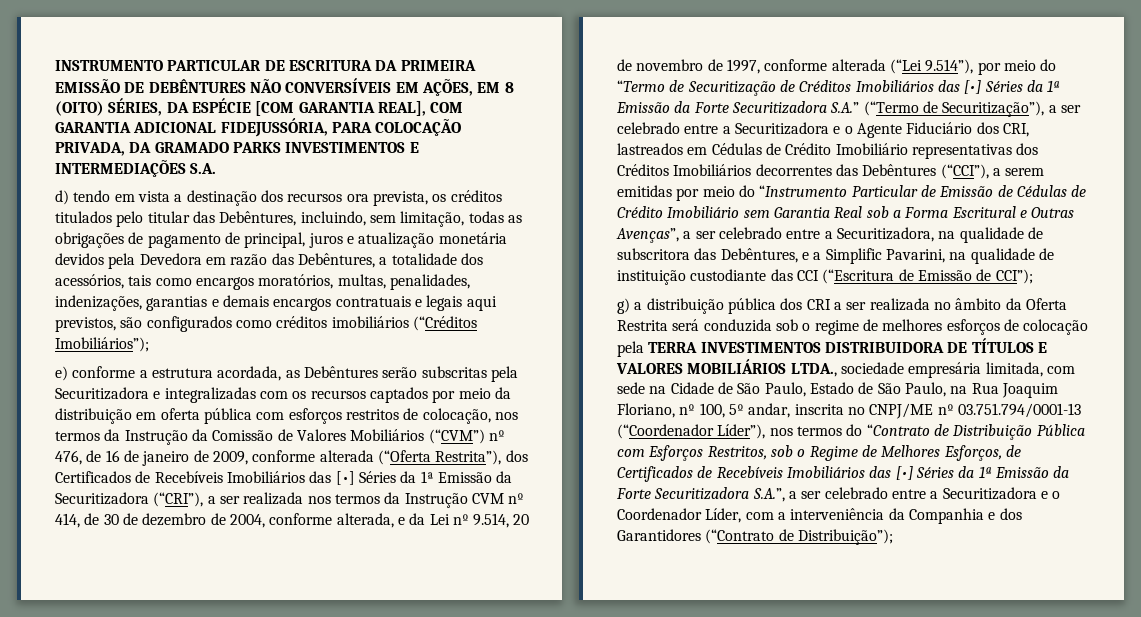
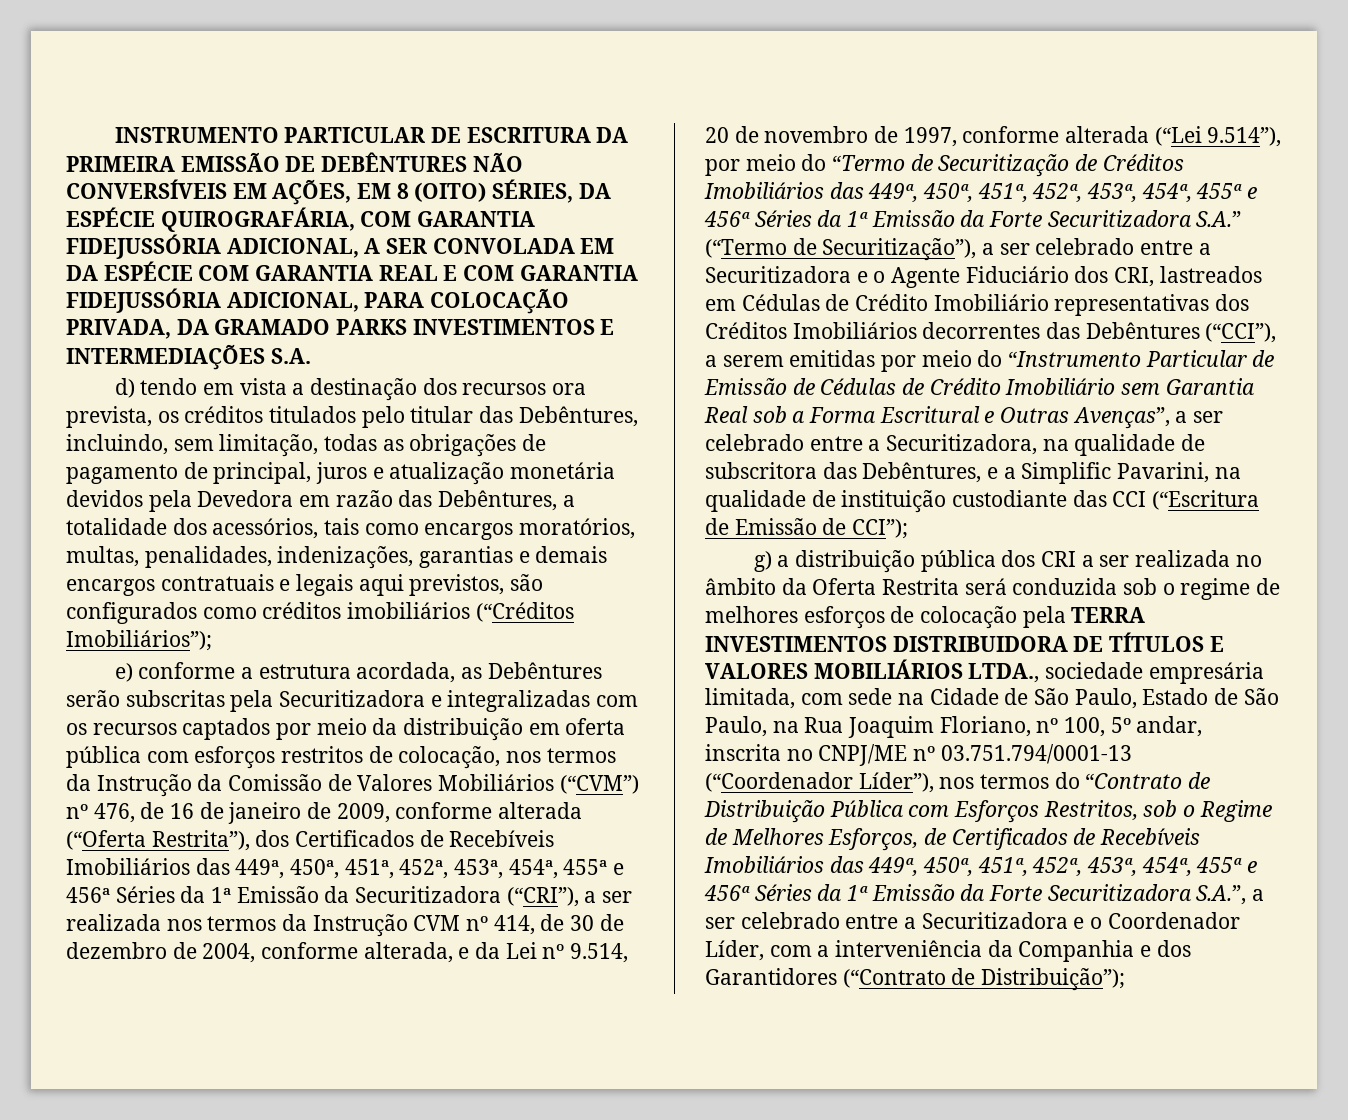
- INSTRUMENTO PARTICULAR DE ESCRITURA DA PRIMEIRA EMISSÃO DE DEBÊNTURES NÃO CONVERSÍVEIS EM AÇÕES, EM 8 (OITO) SÉRIES, DA ESPÉCIE [COM GARANTIA REAL], COM GARANTIA ADICIONAL FIDEJUSSÓRIA, PARA COLOCAÇÃO PRIVADA, DA GRAMADO PARKS INVESTIMENTOS E INTERMEDIAÇÕES S.A.
+ INSTRUMENTO PARTICULAR DE ESCRITURA DA PRIMEIRA EMISSÃO DE DEBÊNTURES NÃO CONVERSÍVEIS EM AÇÕES, EM 8 (OITO) SÉRIES, DA ESPÉCIE QUIROGRAFÁRIA, COM GARANTIA FIDEJUSSÓRIA ADICIONAL, A SER CONVOLADA EM DA ESPÉCIE COM GARANTIA REAL E COM GARANTIA FIDEJUSSÓRIA ADICIONAL, PARA COLOCAÇÃO PRIVADA, DA GRAMADO PARKS INVESTIMENTOS E INTERMEDIAÇÕES S.A.
- e) conforme a estrutura acordada, as Debêntures serão subscritas pela Securitizadora e integralizadas com os recursos captados por meio da distribuição em oferta pública com esforços restritos de colocação, nos termos da Instrução da Comissão de Valores Mobiliários (“CVM”) nº 476, de 16 de janeiro de 2009, conforme alterada (“Oferta Restrita”), dos Certificados de Recebíveis Imobiliários das [•] Séries da 1ª Emissão da Securitizadora (“CRI”), a ser realizada nos termos da Instrução CVM nº 414, de 30 de dezembro de 2004, conforme alterada, e da Lei nº 9.514, 20 de novembro de 1997, conforme alterada (“Lei 9.514”), por meio do “Termo de Securitização de Créditos Imobiliários das [•] Séries da 1ª Emissão da Forte Securitizadora S.A.” (“Termo de Securitização”), a ser celebrado entre a Securitizadora e o Agente Fiduciário dos CRI, lastreados em Cédulas de Crédito Imobiliário representativas dos Créditos Imobiliários decorrentes das Debêntures (“CCI”), a serem emitidas por meio do “Instrumento Particular de Emissão de Cédulas de Crédito Imobiliário sem Garantia Real sob a Forma Escritural e Outras Avenças”, a ser celebrado entre a Securitizadora, na qualidade de subscritora das Debêntures, e a Simplific Pavarini, na qualidade de instituição custodiante das CCI (“Escritura de Emissão de CCI”);
+ e) conforme a estrutura acordada, as Debêntures serão subscritas pela Securitizadora e integralizadas com os recursos captados por meio da distribuição em oferta pública com esforços restritos de colocação, nos termos da Instrução da Comissão de Valores Mobiliários (“CVM”) nº 476, de 16 de janeiro de 2009, conforme alterada (“Oferta Restrita”), dos Certificados de Recebíveis Imobiliários das 449ª, 450ª, 451ª, 452ª, 453ª, 454ª, 455ª e 456ª Séries da 1ª Emissão da Securitizadora (“CRI”), a ser realizada nos termos da Instrução CVM nº 414, de 30 de dezembro de 2004, conforme alterada, e da Lei nº 9.514, 20 de novembro de 1997, conforme alterada (“Lei 9.514”), por meio do “Termo de Securitização de Créditos Imobiliários das 449ª, 450ª, 451ª, 452ª, 453ª, 454ª, 455ª e 456ª Séries da 1ª Emissão da Forte Securitizadora S.A.” (“Termo de Securitização”), a ser celebrado entre a Securitizadora e o Agente Fiduciário dos CRI, lastreados em Cédulas de Crédito Imobiliário representativas dos Créditos Imobiliários decorrentes das Debêntures (“CCI”), a serem emitidas por meio do “Instrumento Particular de Emissão de Cédulas de Crédito Imobiliário sem Garantia Real sob a Forma Escritural e Outras Avenças”, a ser celebrado entre a Securitizadora, na qualidade de subscritora das Debêntures, e a Simplific Pavarini, na qualidade de instituição custodiante das CCI (“Escritura de Emissão de CCI”);
- g) a distribuição pública dos CRI a ser realizada no âmbito da Oferta Restrita será conduzida sob o regime de melhores esforços de colocação pela TERRA INVESTIMENTOS DISTRIBUIDORA DE TÍTULOS E VALORES MOBILIÁRIOS LTDA., sociedade empresária limitada, com sede na Cidade de São Paulo, Estado de São Paulo, na Rua Joaquim Floriano, nº 100, 5º andar, inscrita no CNPJ/ME nº 03.751.794/0001-13 (“Coordenador Líder”), nos termos do “Contrato de Distribuição Pública com Esforços Restritos, sob o Regime de Melhores Esforços, de Certificados de Recebíveis Imobiliários das [•] Séries da 1ª Emissão da Forte Securitizadora S.A.”, a ser celebrado entre a Securitizadora e o Coordenador Líder, com a interveniência da Companhia e dos Garantidores (“Contrato de Distribuição”);
+ g) a distribuição pública dos CRI a ser realizada no âmbito da Oferta Restrita será conduzida sob o regime de melhores esforços de colocação pela TERRA INVESTIMENTOS DISTRIBUIDORA DE TÍTULOS E VALORES MOBILIÁRIOS LTDA., sociedade empresária limitada, com sede na Cidade de São Paulo, Estado de São Paulo, na Rua Joaquim Floriano, nº 100, 5º andar, inscrita no CNPJ/ME nº 03.751.794/0001-13 (“Coordenador Líder”), nos termos do “Contrato de Distribuição Pública com Esforços Restritos, sob o Regime de Melhores Esforços, de Certificados de Recebíveis Imobiliários das 449ª, 450ª, 451ª, 452ª, 453ª, 454ª, 455ª e 456ª Séries da 1ª Emissão da Forte Securitizadora S.A.”, a ser celebrado entre a Securitizadora e o Coordenador Líder, com a interveniência da Companhia e dos Garantidores (“Contrato de Distribuição”);

